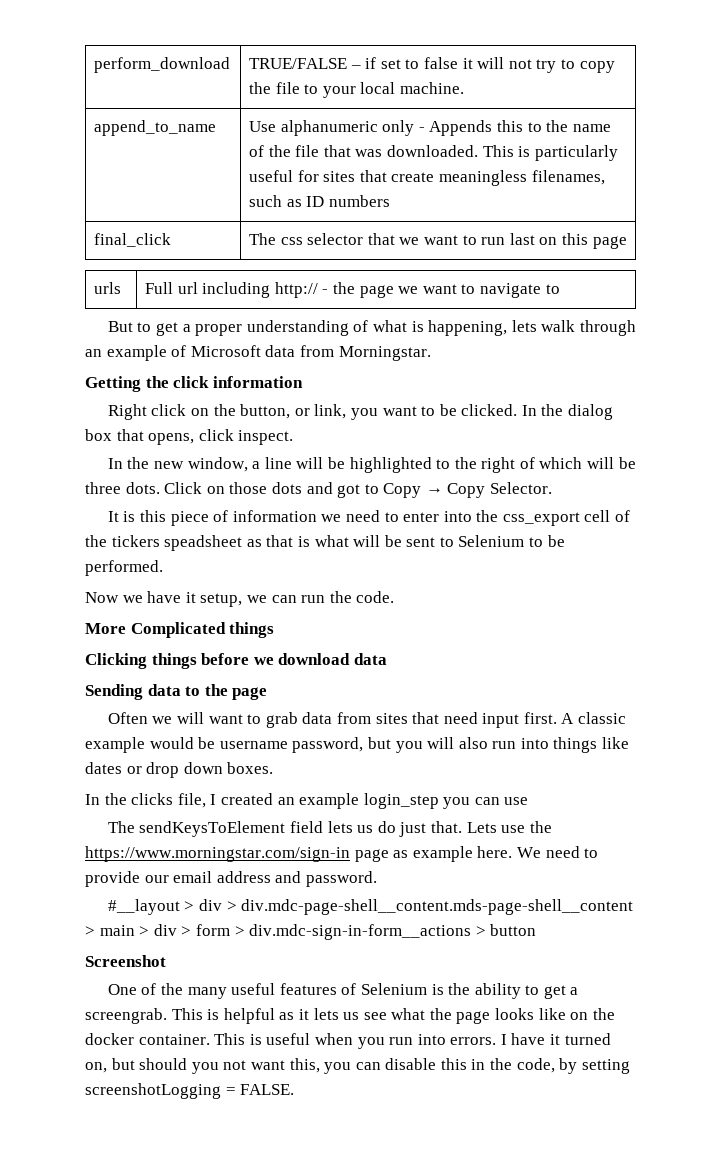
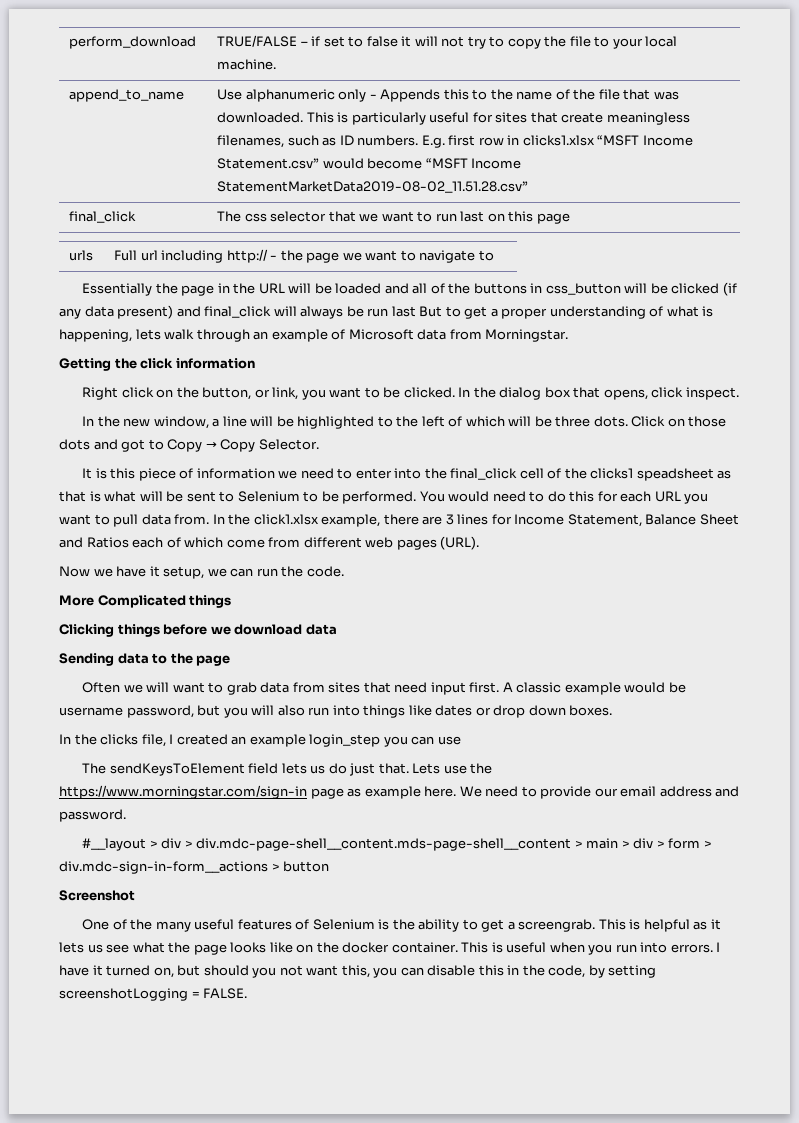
- This is particularly useful for sites that create meaningless filenames, such as ID numbers
+ This is particularly useful for sites that create meaningless filenames, such as ID numbers. E.g. first row in clicks1.xlsx “MSFT Income Statement.csv” would become “MSFT Income StatementMarketData2019-08-02_11.51.28.csv”
- But to get a proper understanding of what is happening, lets walk through an example of Microsoft data from Morningstar.
+ Essentially the page in the URL will be loaded and all of the buttons in css_button will be clicked (if any data present) and final_click will always be run last But to get a proper understanding of what is happening, lets walk through an example of Microsoft data from Morningstar.
- In the new window, a line will be highlighted to the right of which will be three dots.
+ In the new window, a line will be highlighted to the left of which will be three dots.
- It is this piece of information we need to enter into the css_export cell of the tickers speadsheet as that is what will be sent to Selenium to be performed.
+ It is this piece of information we need to enter into the final_click cell of the clicks1 speadsheet as that is what will be sent to Selenium to be performed. You would need to do this for each URL you want to pull data from. In the click1.xlsx example, there are 3 lines for Income Statement, Balance Sheet and Ratios each of which come from different web pages (URL).

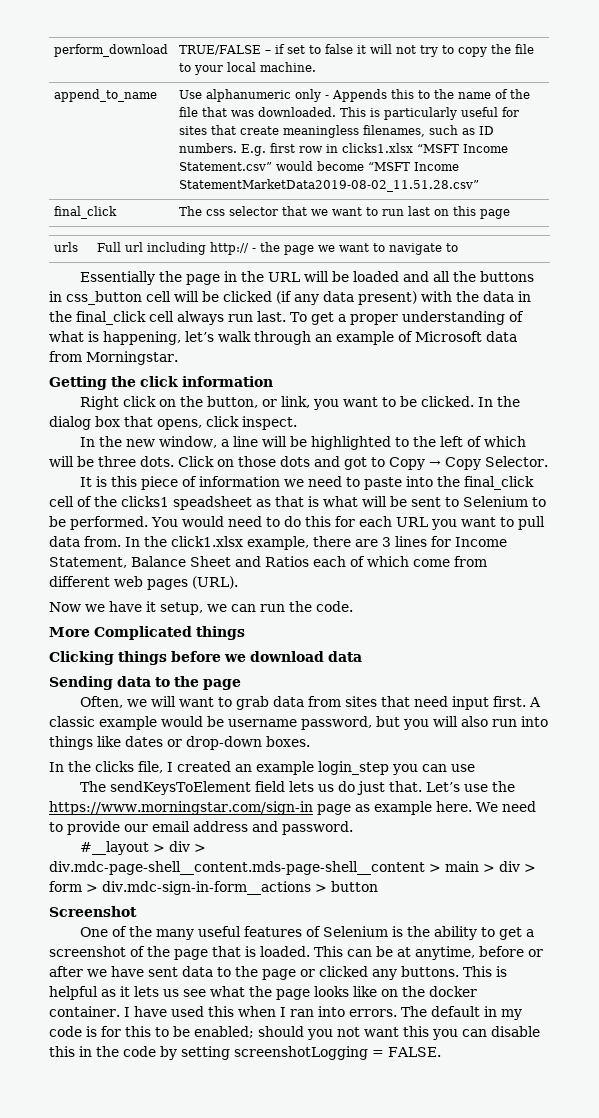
- Essentially the page in the URL will be loaded and all of the buttons in css_button will be clicked (if any data present) and final_click will always be run last But to get a proper understanding of what is happening, lets walk through an example of Microsoft data from Morningstar.
+ Essentially the page in the URL will be loaded and all the buttons in css_button cell will be clicked (if any data present) with the data in the final_click cell always run last. To get a proper understanding of what is happening, let’s walk through an example of Microsoft data from Morningstar.
- It is this piece of information we need to enter into the final_click cell of the clicks1 speadsheet as that is what will be sent to Selenium to be performed.
+ It is this piece of information we need to paste into the final_click cell of the clicks1 speadsheet as that is what will be sent to Selenium to be performed.
- Often we will want to grab data from sites that need input first.
+ Often, we will want to grab data from sites that need input first.
- A classic example would be username password, but you will also run into things like dates or drop down boxes.
+ A classic example would be username password, but you will also run into things like dates or drop-down boxes.
- Lets use the https://www.morningstar.com/sign-in page as example here.
+ Let’s use the https://www.morningstar.com/sign-in page as example here.
- One of the many useful features of Selenium is the ability to get a screengrab.
+ One of the many useful features of Selenium is the ability to get a screenshot of the page that is loaded. This can be at anytime, before or after we have sent data to the page or clicked any buttons.
- This is useful when you run into errors. I have it turned on, but should you not want this, you can disable this in the code, by setting screenshotLogging = FALSE.
+ I have used this when I ran into errors. The default in my code is for this to be enabled; should you not want this you can disable this in the code by setting screenshotLogging = FALSE.

